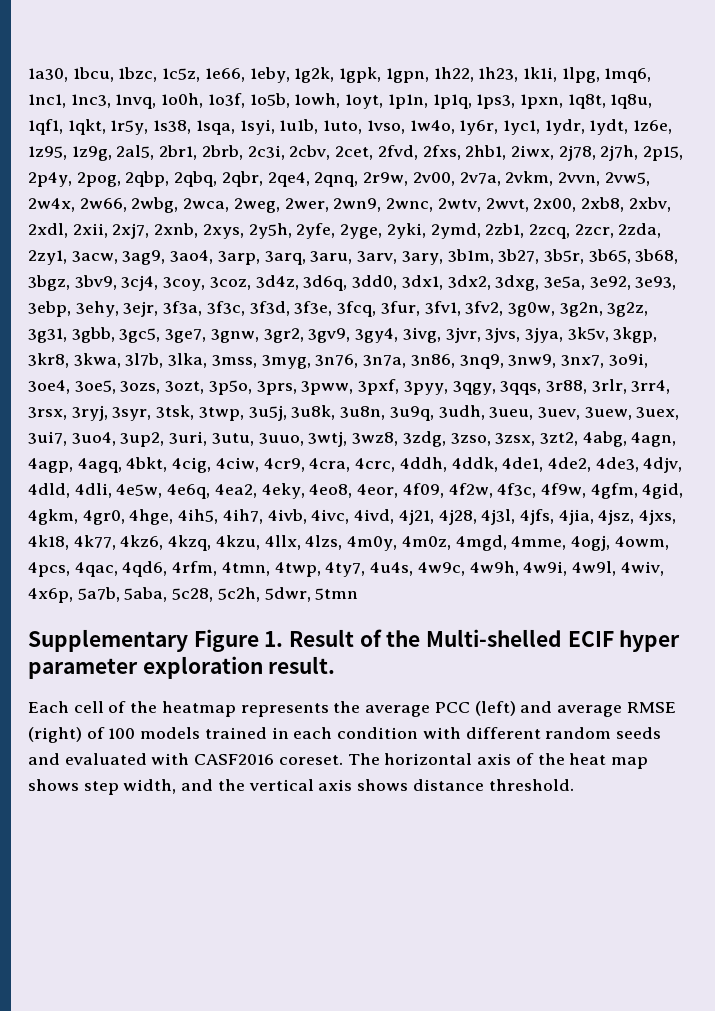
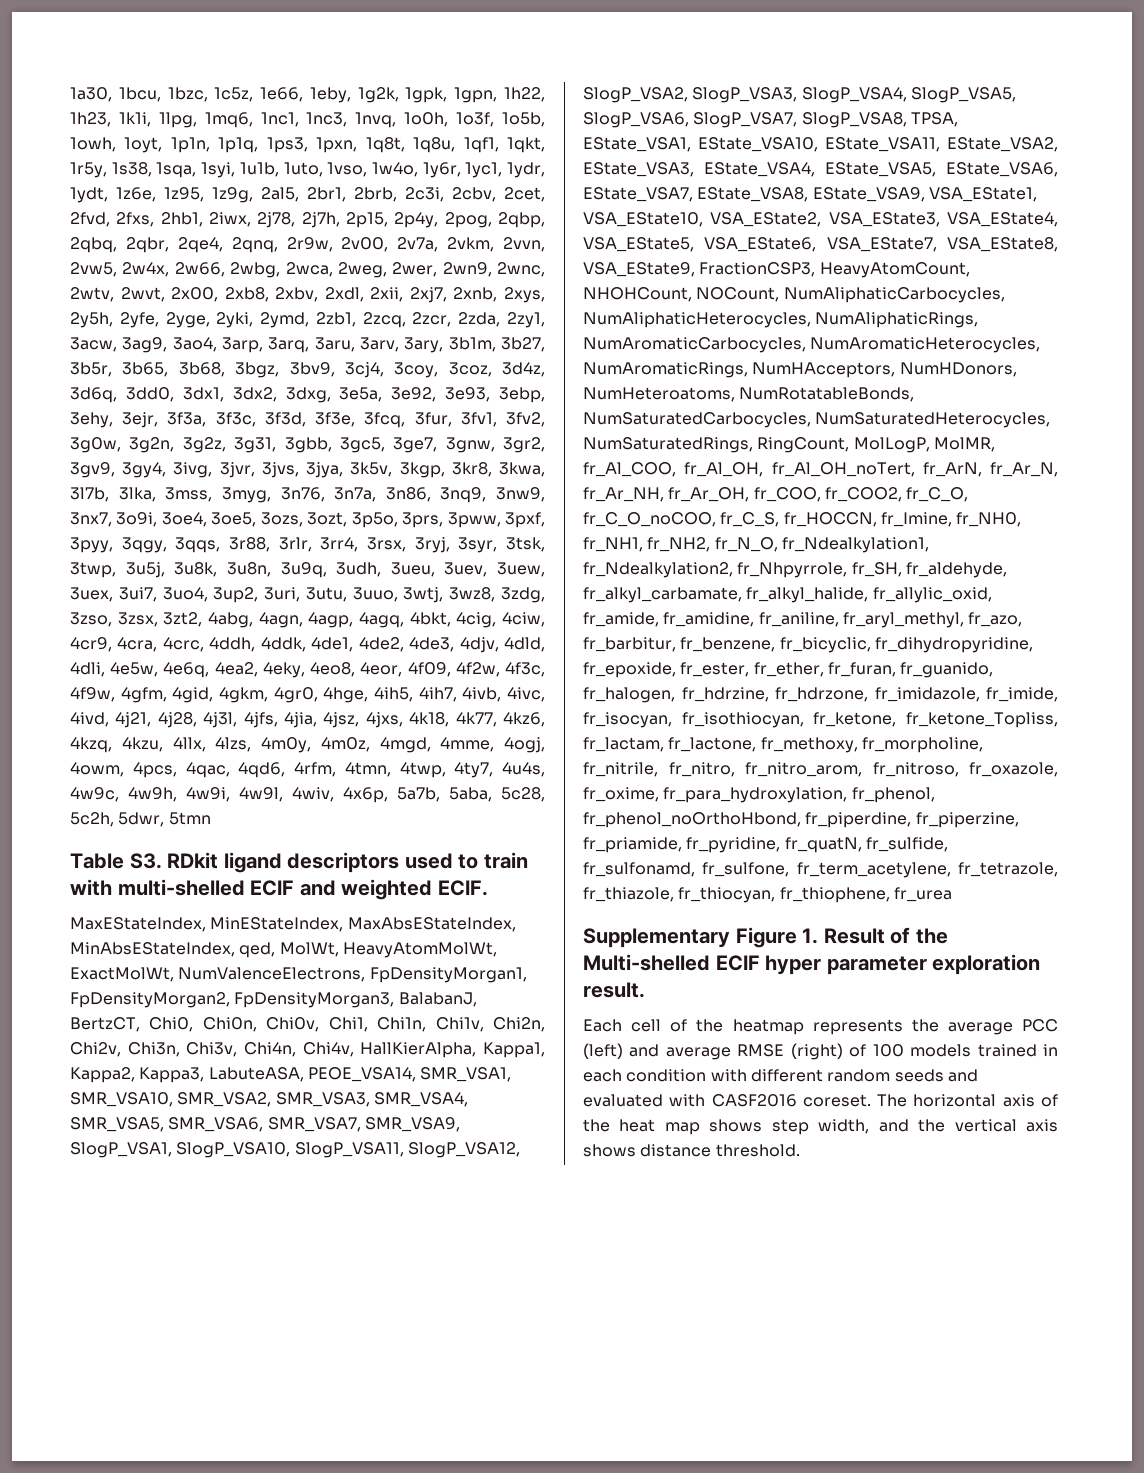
+ Table S3. RDkit ligand descriptors used to train with multi-shelled ECIF and weighted ECIF.
+ MaxEStateIndex, MinEStateIndex, MaxAbsEStateIndex, MinAbsEStateIndex, qed, MolWt, HeavyAtomMolWt, ExactMolWt, NumValenceElectrons, FpDensityMorgan1, FpDensityMorgan2, FpDensityMorgan3, BalabanJ, BertzCT, Chi0, Chi0n, Chi0v, Chi1, Chi1n, Chi1v, Chi2n, Chi2v, Chi3n, Chi3v, Chi4n, Chi4v, HallKierAlpha, Kappa1, Kappa2, Kappa3, LabuteASA, PEOE_VSA14, SMR_VSA1, SMR_VSA10, SMR_VSA2, SMR_VSA3, SMR_VSA4, SMR_VSA5, SMR_VSA6, SMR_VSA7, SMR_VSA9, SlogP_VSA1, SlogP_VSA10, SlogP_VSA11, SlogP_VSA12, SlogP_VSA2, SlogP_VSA3, SlogP_VSA4, SlogP_VSA5, SlogP_VSA6, SlogP_VSA7, SlogP_VSA8, TPSA, EState_VSA1, EState_VSA10, EState_VSA11, EState_VSA2, EState_VSA3, EState_VSA4, EState_VSA5, EState_VSA6, EState_VSA7, EState_VSA8, EState_VSA9, VSA_EState1, VSA_EState10, VSA_EState2, VSA_EState3, VSA_EState4, VSA_EState5, VSA_EState6, VSA_EState7, VSA_EState8, VSA_EState9, FractionCSP3, HeavyAtomCount, NHOHCount, NOCount, NumAliphaticCarbocycles, NumAliphaticHeterocycles, NumAliphaticRings, NumAromaticCarbocycles, NumAromaticHeterocycles, NumAromaticRings, NumHAcceptors, NumHDonors, NumHeteroatoms, NumRotatableBonds, NumSaturatedCarbocycles, NumSaturatedHeterocycles, NumSaturatedRings, RingCount, MolLogP, MolMR, fr_Al_COO, fr_Al_OH, fr_Al_OH_noTert, fr_ArN, fr_Ar_N, fr_Ar_NH, fr_Ar_OH, fr_COO, fr_COO2, fr_C_O, fr_C_O_noCOO, fr_C_S, fr_HOCCN, fr_Imine, fr_NH0, fr_NH1, fr_NH2, fr_N_O, fr_Ndealkylation1, fr_Ndealkylation2, fr_Nhpyrrole, fr_SH, fr_aldehyde, fr_alkyl_carbamate, fr_alkyl_halide, fr_allylic_oxid, fr_amide, fr_amidine, fr_aniline, fr_aryl_methyl, fr_azo, fr_barbitur, fr_benzene, fr_bicyclic, fr_dihydropyridine, fr_epoxide, fr_ester, fr_ether, fr_furan, fr_guanido, fr_halogen, fr_hdrzine, fr_hdrzone, fr_imidazole, fr_imide, fr_isocyan, fr_isothiocyan, fr_ketone, fr_ketone_Topliss, fr_lactam, fr_lactone, fr_methoxy, fr_morpholine, fr_nitrile, fr_nitro, fr_nitro_arom, fr_nitroso, fr_oxazole, fr_oxime, fr_para_hydroxylation, fr_phenol, fr_phenol_noOrthoHbond, fr_piperdine, fr_piperzine, fr_priamide, fr_pyridine, fr_quatN, fr_sulfide, fr_sulfonamd, fr_sulfone, fr_term_acetylene, fr_tetrazole, fr_thiazole, fr_thiocyan, fr_thiophene, fr_urea

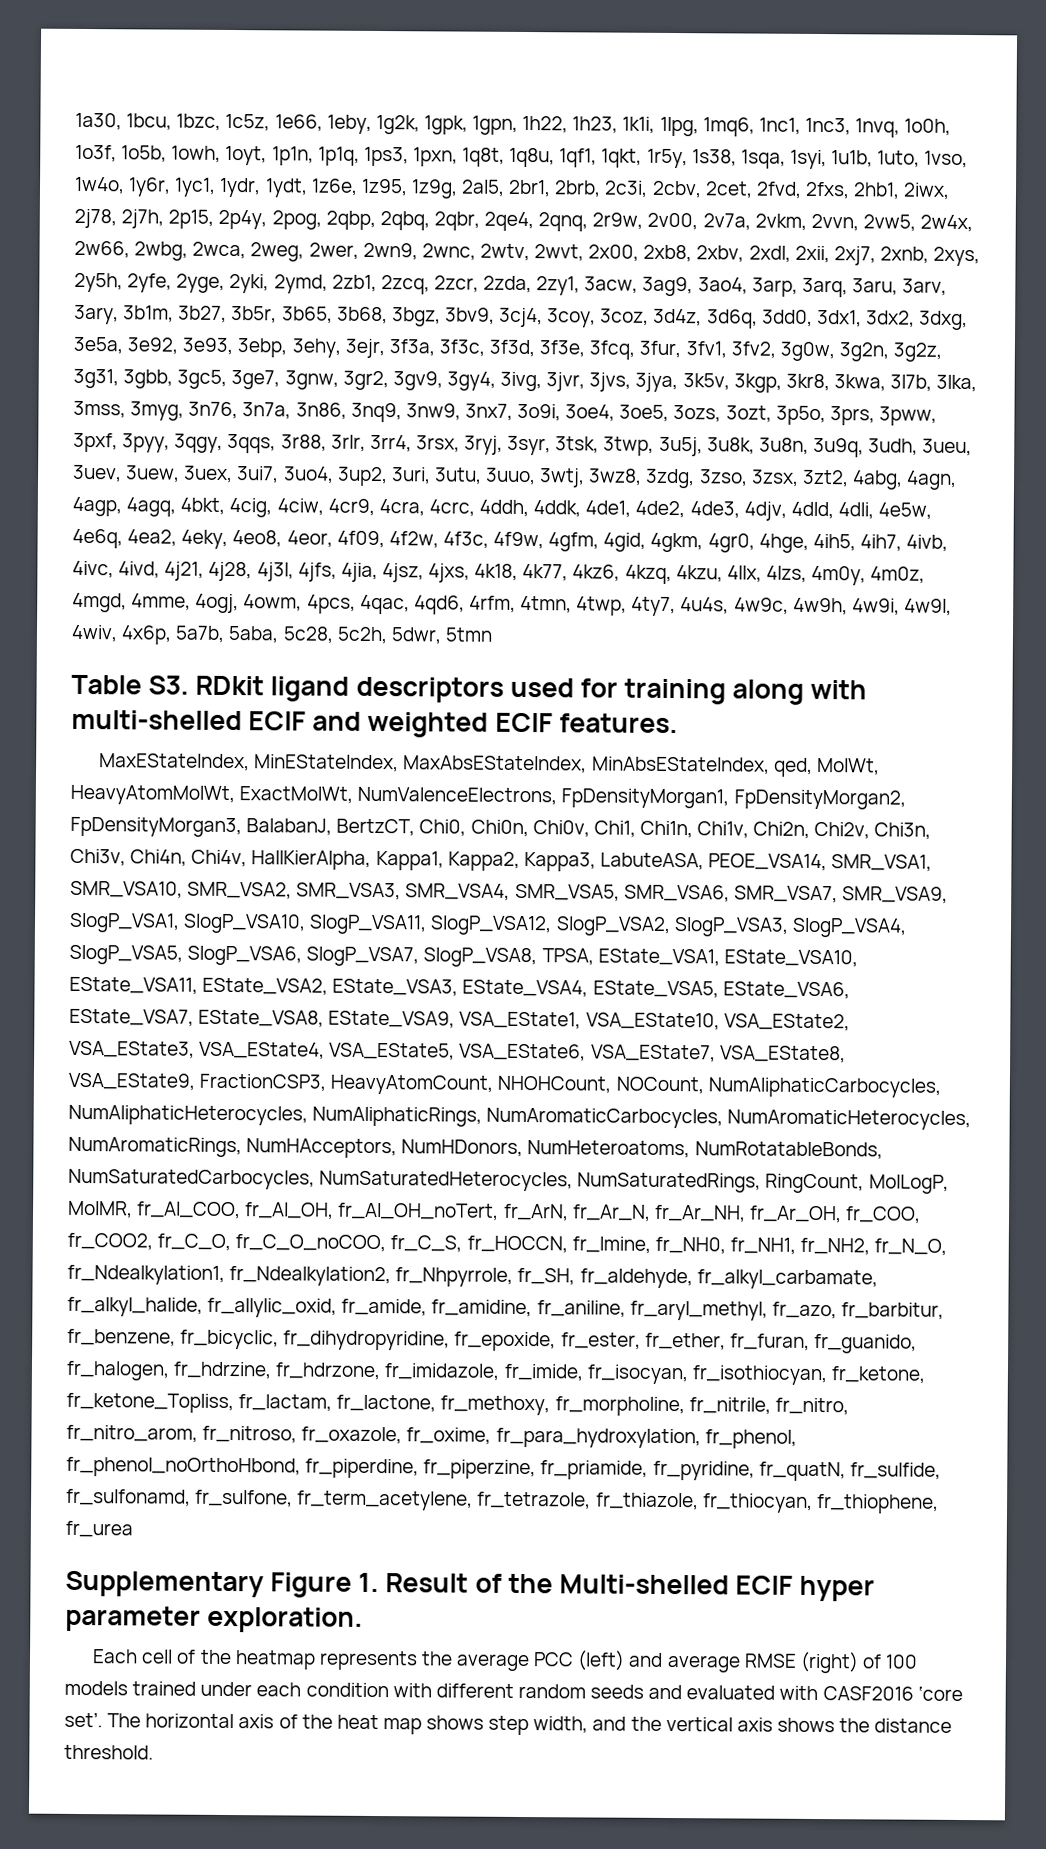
- Table S3. RDkit ligand descriptors used to train with multi-shelled ECIF and weighted ECIF.
+ Table S3. RDkit ligand descriptors used for training along with multi-shelled ECIF and weighted ECIF features.
- Supplementary Figure 1. Result of the Multi-shelled ECIF hyper parameter exploration result.
+ Supplementary Figure 1. Result of the Multi-shelled ECIF hyper parameter exploration.
- Each cell of the heatmap represents the average PCC (left) and average RMSE (right) of 100 models trained in each condition with different random seeds and evaluated with CASF2016 coreset.
+ Each cell of the heatmap represents the average PCC (left) and average RMSE (right) of 100 models trained under each condition with different random seeds and evaluated with CASF2016 ‘core set’.
- The horizontal axis of the heat map shows step width, and the vertical axis shows distance threshold.
+ The horizontal axis of the heat map shows step width, and the vertical axis shows the distance threshold.

